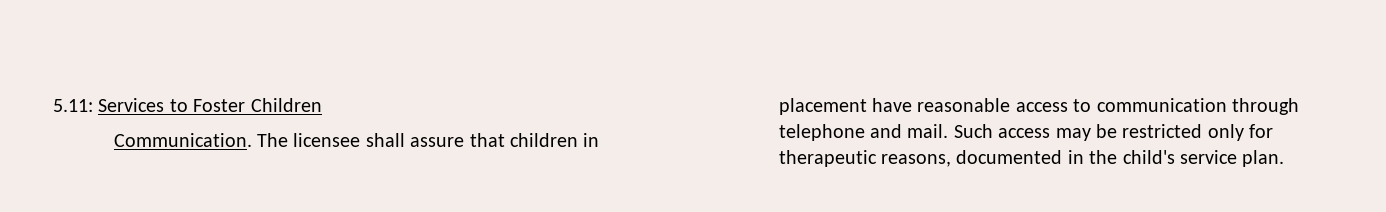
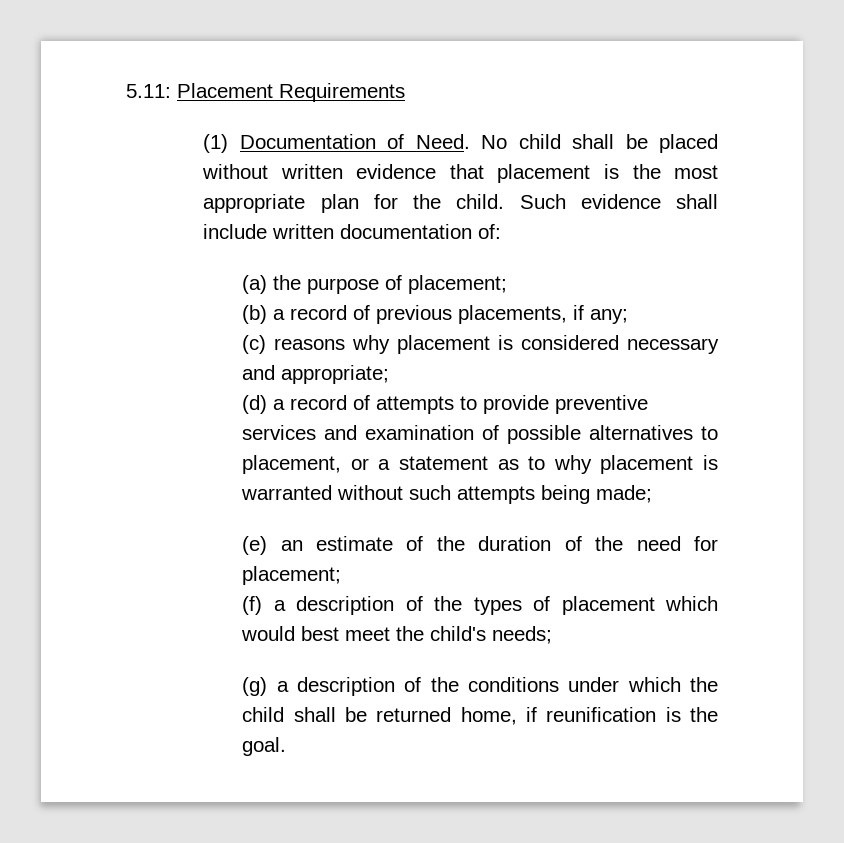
- 5.11: Services to Foster Children
- Communication. The licensee shall assure that children in placement have reasonable access to communication through telephone and mail. Such access may be restricted only for therapeutic reasons, documented in the child's service plan.
+ 5.11: Placement Requirements
+ (1) Documentation of Need. No child shall be placed without written evidence that placement is the most appropriate plan for the child. Such evidence shall include written documentation of:
+ (a) the purpose of placement;
+ (b) a record of previous placements, if any;
+ (c) reasons why placement is considered necessary and appropriate;
+ (d) a record of attempts to provide preventive services and examination of possible alternatives to placement, or a statement as to why placement is warranted without such attempts being made;
+ (e) an estimate of the duration of the need for placement;
+ (f) a description of the types of placement which would best meet the child's needs;
+ (g) a description of the conditions under which the child shall be returned home, if reunification is the goal.

